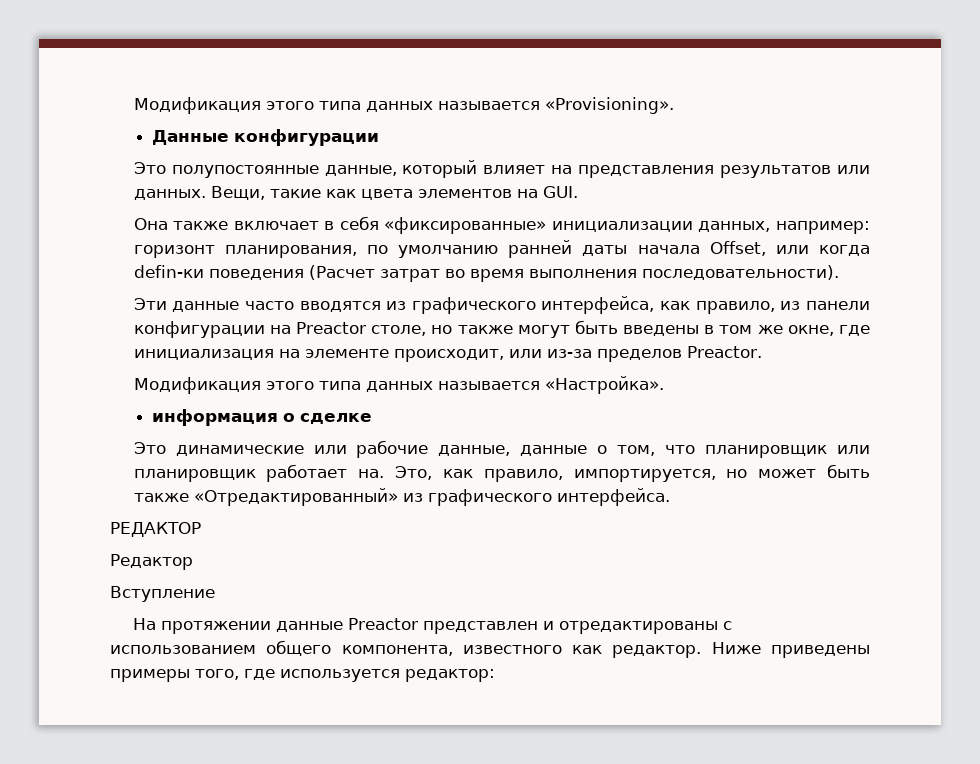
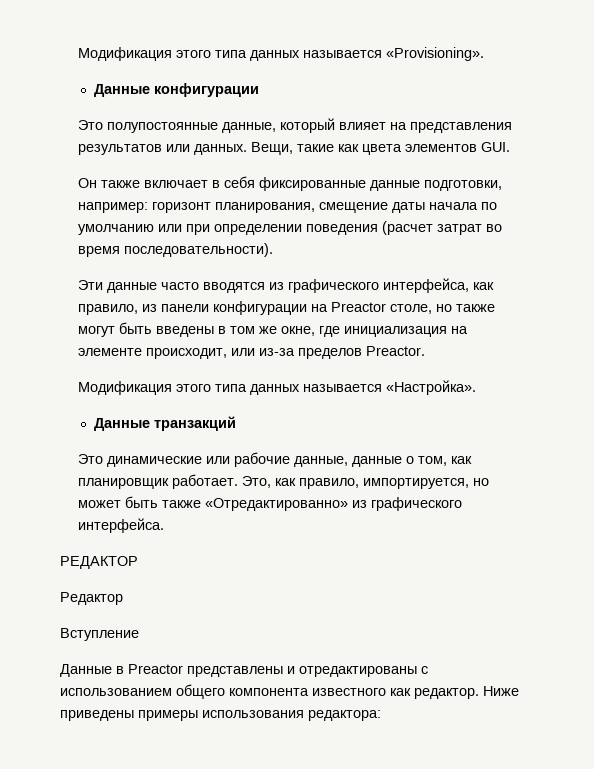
- Вещи, такие как цвета элементов на GUI.
+ Вещи, такие как цвета элементов GUI.
- Она также включает в себя «фиксированные» инициализации данных, например: горизонт планирования, по умолчанию ранней даты начала Offset, или когда defin-ки поведения (Расчет затрат во время выполнения последовательности).
+ Он также включает в себя фиксированные данные подготовки, например: горизонт планирования, смещение даты начала по умолчанию или при определении поведения (расчет затрат во время последовательности).
- информация о сделке
+ Данные транзакций
- Это динамические или рабочие данные, данные о том, что планировщик или планировщик работает на.
+ Это динамические или рабочие данные, данные о том, как планировщик работает.
- Это, как правило, импортируется, но может быть также «Отредактированный» из графического интерфейса.
+ Это, как правило, импортируется, но может быть также «Отредактированно» из графического интерфейса.
- На протяжении данные Preactor представлен и отредактированы с использованием общего компонента, известного как редактор.
+ Данные в Preactor представлены и отредактированы с использованием общего компонента известного как редактор.
- Ниже приведены примеры того, где используется редактор:
+ Ниже приведены примеры использования редактора:

